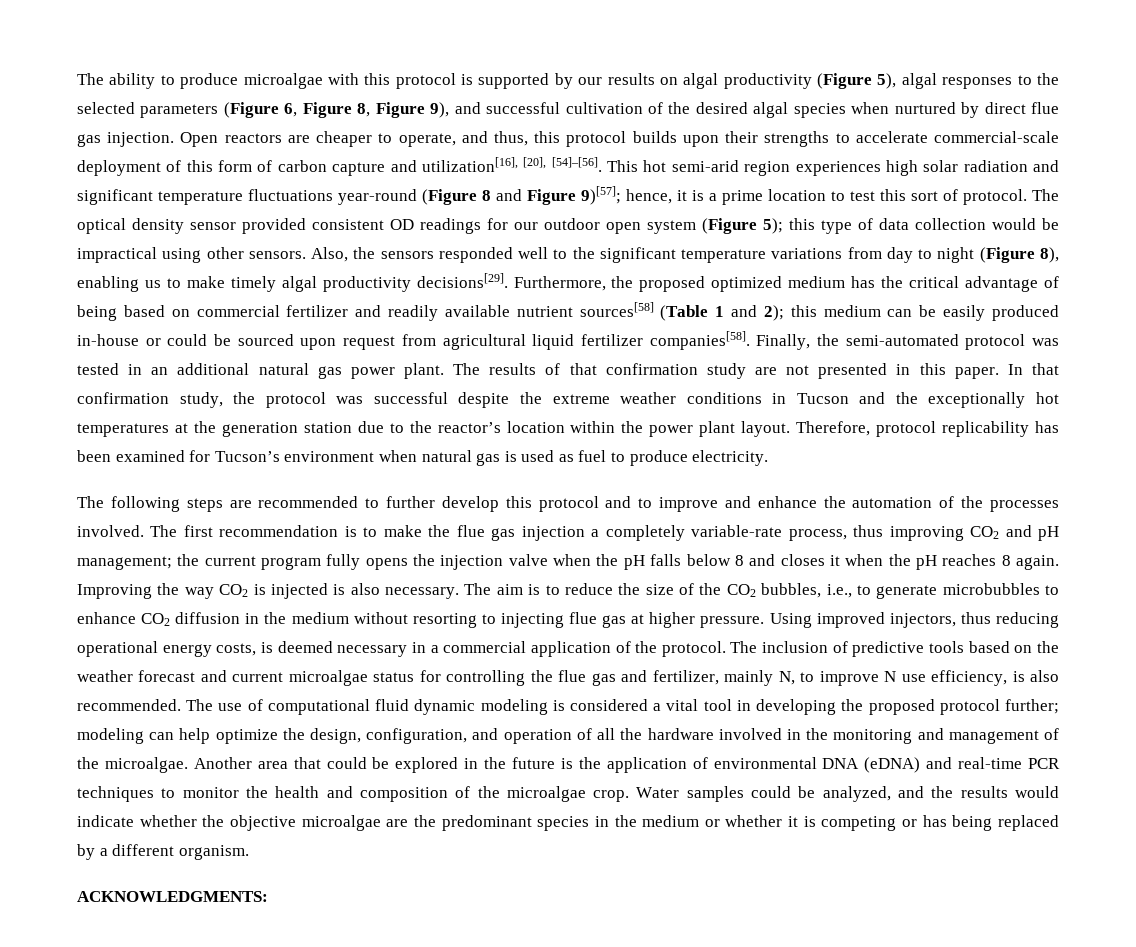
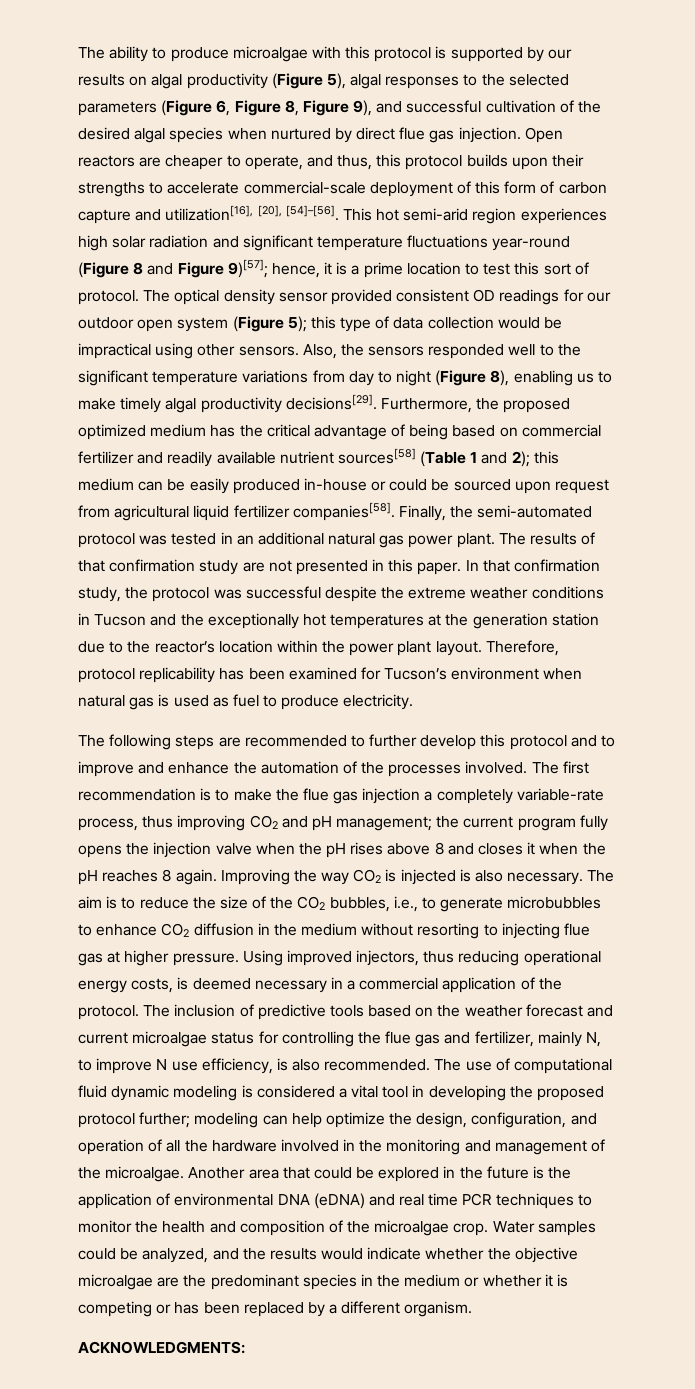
- The first recommendation is to make the flue gas injection a completely variable-rate process, thus improving CO2 and pH management; the current program fully opens the injection valve when the pH falls below 8 and closes it when the pH reaches 8 again.
+ The first recommendation is to make the flue gas injection a completely variable-rate process, thus improving CO2 and pH management; the current program fully opens the injection valve when the pH rises above 8 and closes it when the pH reaches 8 again.
- Another area that could be explored in the future is the application of environmental DNA (eDNA) and real-time PCR techniques to monitor the health and composition of the microalgae crop.
+ Another area that could be explored in the future is the application of environmental DNA (eDNA) and real time PCR techniques to monitor the health and composition of the microalgae crop.
- Water samples could be analyzed, and the results would indicate whether the objective microalgae are the predominant species in the medium or whether it is competing or has being replaced by a different organism.
+ Water samples could be analyzed, and the results would indicate whether the objective microalgae are the predominant species in the medium or whether it is competing or has been replaced by a different organism.

